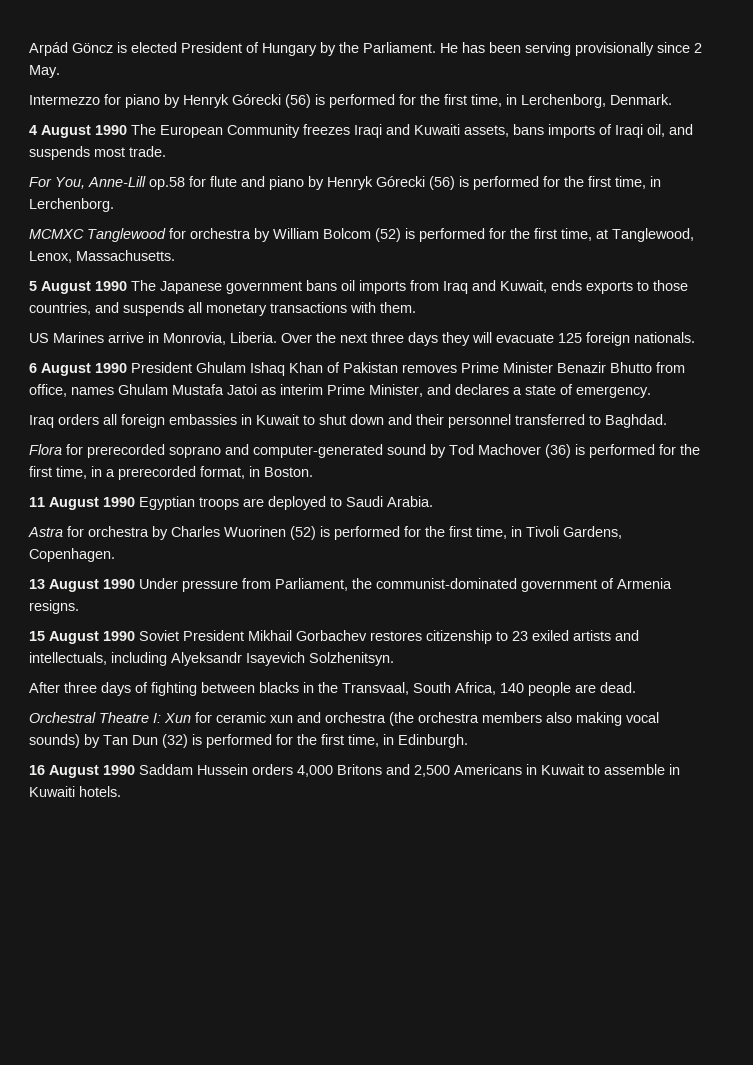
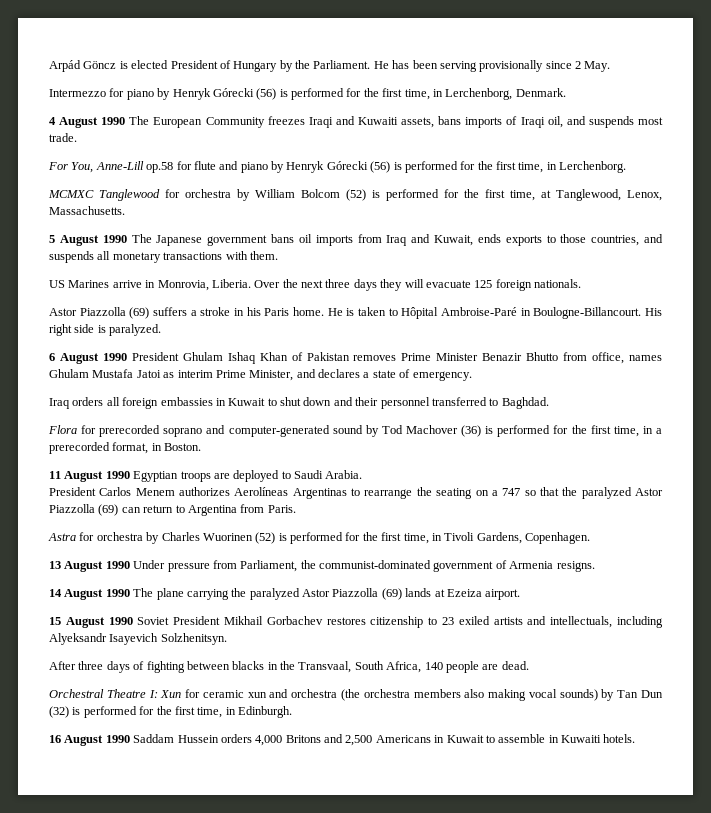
+ Astor Piazzolla (69) suffers a stroke in his Paris home. He is taken to Hôpital Ambroise-Paré in Boulogne-Billancourt. His right side is paralyzed.
+ President Carlos Menem authorizes Aerolíneas Argentinas to rearrange the seating on a 747 so that the paralyzed Astor Piazzolla (69) can return to Argentina from Paris.
+ 14 August 1990 The plane carrying the paralyzed Astor Piazzolla (69) lands at Ezeiza airport.

